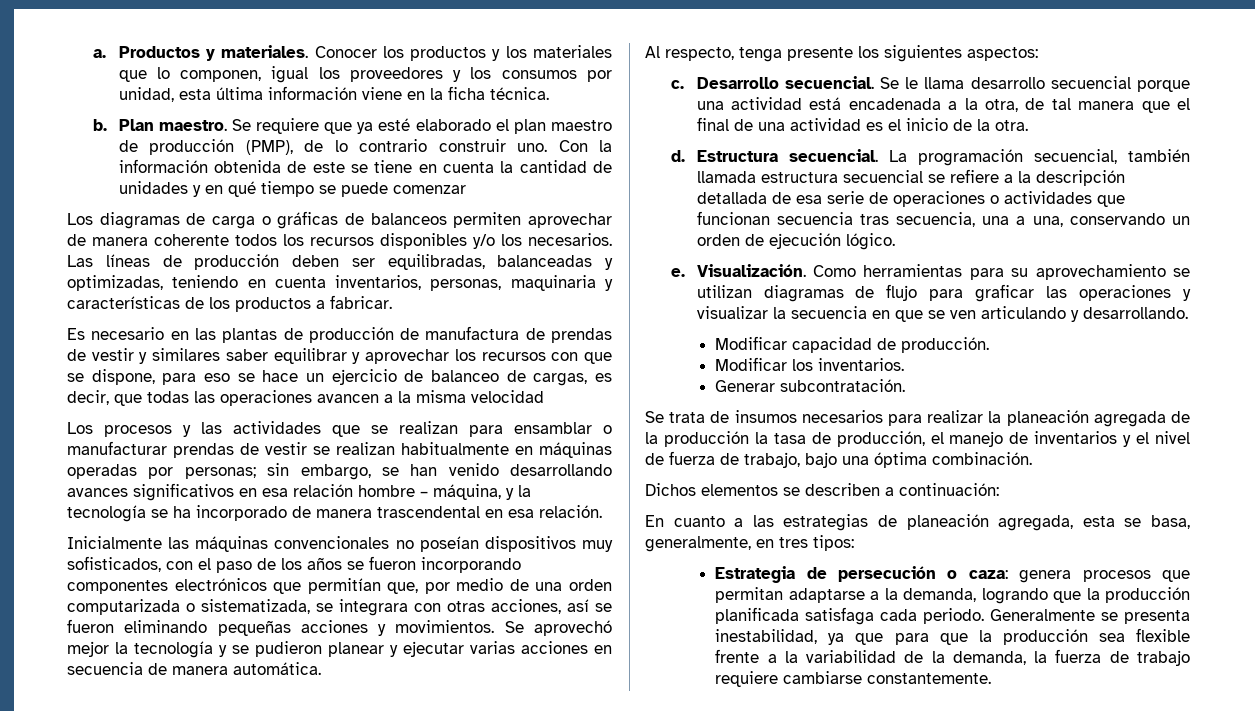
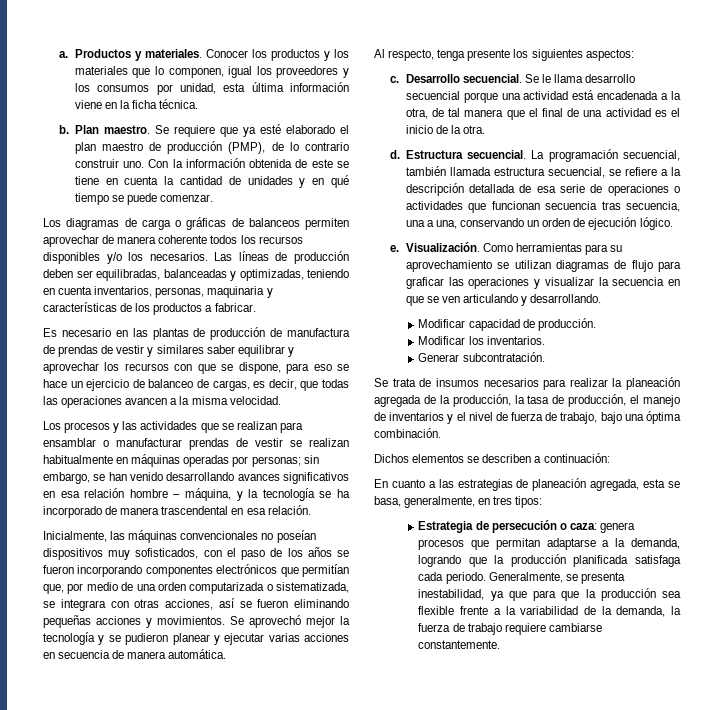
- Con la información obtenida de este se tiene en cuenta la cantidad de unidades y en qué tiempo se puede comenzar
+ Con la información obtenida de este se tiene en cuenta la cantidad de unidades y en qué tiempo se puede comenzar.
- Es necesario en las plantas de producción de manufactura de prendas de vestir y similares saber equilibrar y aprovechar los recursos con que se dispone, para eso se hace un ejercicio de balanceo de cargas, es decir, que todas las operaciones avancen a la misma velocidad
+ Es necesario en las plantas de producción de manufactura de prendas de vestir y similares saber equilibrar y aprovechar los recursos con que se dispone, para eso se hace un ejercicio de balanceo de cargas, es decir, que todas las operaciones avancen a la misma velocidad.
- Inicialmente las máquinas convencionales no poseían dispositivos muy sofisticados, con el paso de los años se fueron incorporando componentes electrónicos que permitían que, por medio de una orden computarizada o sistematizada, se integrara con otras acciones, así se fueron eliminando pequeñas acciones y movimientos.
+ Inicialmente, las máquinas convencionales no poseían dispositivos muy sofisticados, con el paso de los años se fueron incorporando componentes electrónicos que permitían que, por medio de una orden computarizada o sistematizada, se integrara con otras acciones, así se fueron eliminando pequeñas acciones y movimientos.
- La programación secuencial, también llamada estructura secuencial se refiere a la descripción detallada de esa serie de operaciones o actividades que funcionan secuencia tras secuencia, una a una, conservando un orden de ejecución lógico.
+ La programación secuencial, también llamada estructura secuencial, se refiere a la descripción detallada de esa serie de operaciones o actividades que funcionan secuencia tras secuencia, una a una, conservando un orden de ejecución lógico.
- Se trata de insumos necesarios para realizar la planeación agregada de la producción la tasa de producción, el manejo de inventarios y el nivel de fuerza de trabajo, bajo una óptima combinación.
+ Se trata de insumos necesarios para realizar la planeación agregada de la producción, la tasa de producción, el manejo de inventarios y el nivel de fuerza de trabajo, bajo una óptima combinación.
- Generalmente se presenta inestabilidad, ya que para que la producción sea flexible frente a la variabilidad de la demanda, la fuerza de trabajo requiere cambiarse constantemente.
+ Generalmente, se presenta inestabilidad, ya que para que la producción sea flexible frente a la variabilidad de la demanda, la fuerza de trabajo requiere cambiarse constantemente.

